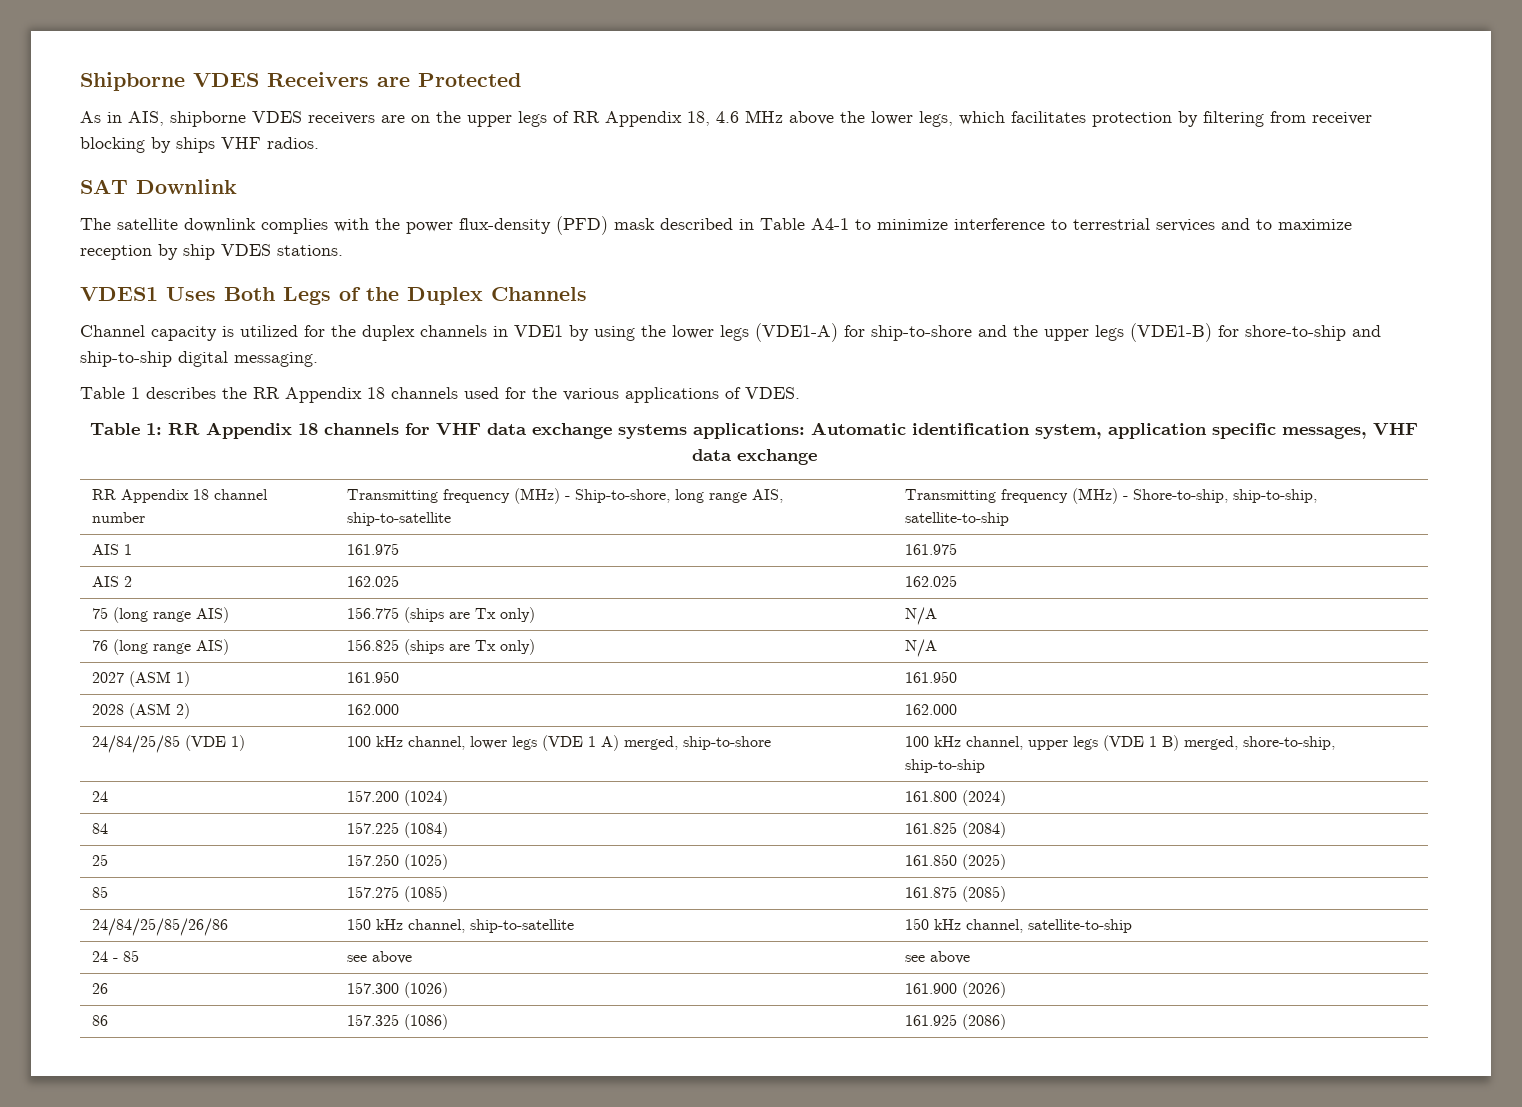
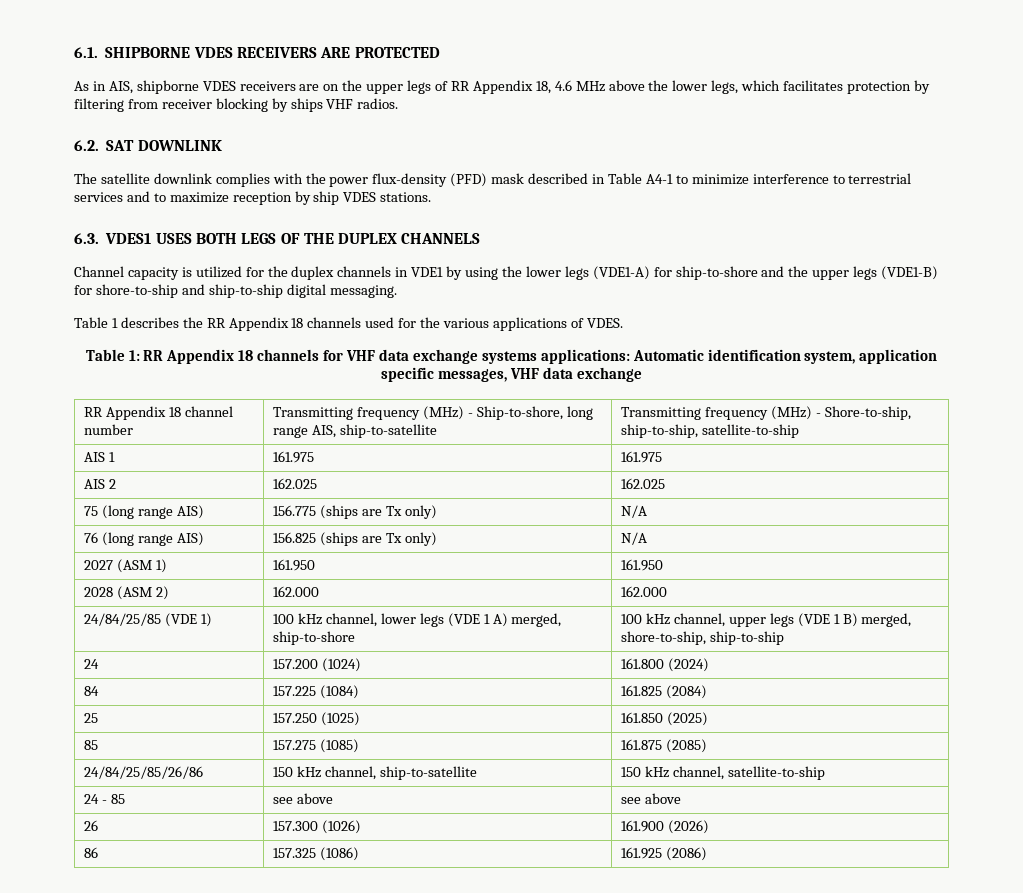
- Shipborne VDES Receivers are Protected
+ 6.1. SHIPBORNE VDES RECEIVERS ARE PROTECTED
- SAT Downlink
+ 6.2. SAT DOWNLINK
- VDES1 Uses Both Legs of the Duplex Channels
+ 6.3. VDES1 USES BOTH LEGS OF THE DUPLEX CHANNELS

